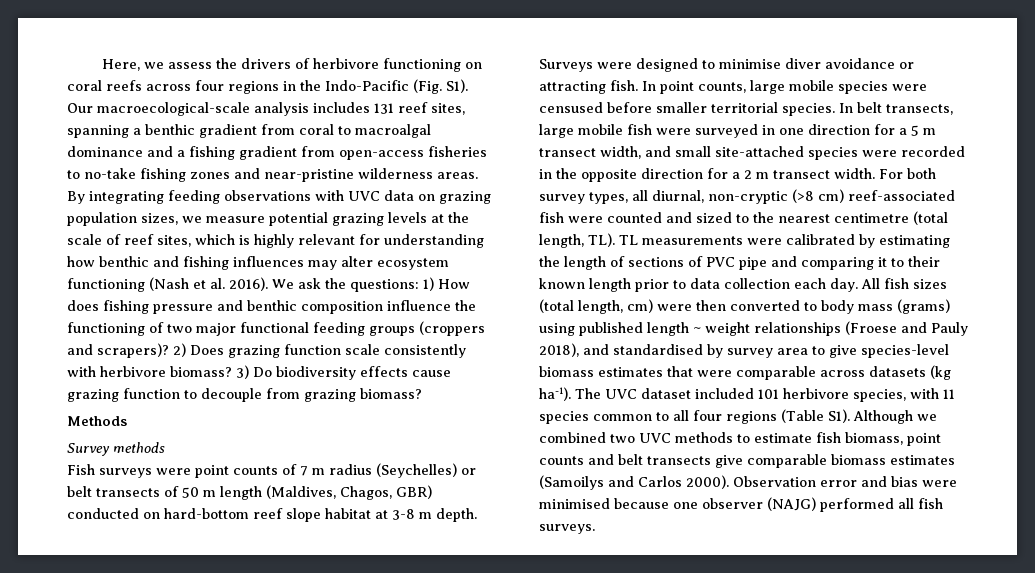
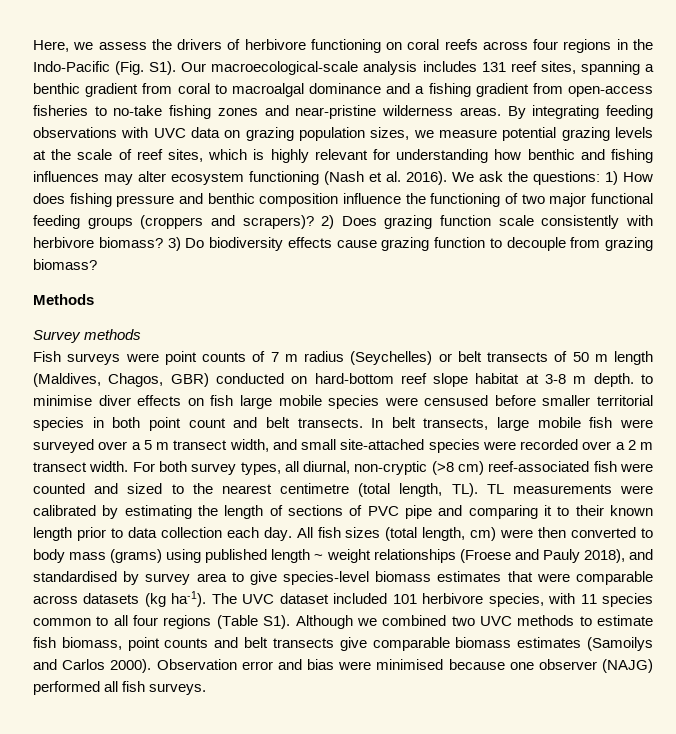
- Fish surveys were point counts of 7 m radius (Seychelles) or belt transects of 50 m length (Maldives, Chagos, GBR) conducted on hard-bottom reef slope habitat at 3-8 m depth. Surveys were designed to minimise diver avoidance or attracting fish. In point counts, large mobile species were censused before smaller territorial species.
+ Fish surveys were point counts of 7 m radius (Seychelles) or belt transects of 50 m length (Maldives, Chagos, GBR) conducted on hard-bottom reef slope habitat at 3-8 m depth. to minimise diver effects on fish large mobile species were censused before smaller territorial species in both point count and belt transects.
- In belt transects, large mobile fish were surveyed in one direction for a 5 m transect width, and small site-attached species were recorded in the opposite direction for a 2 m transect width.
+ In belt transects, large mobile fish were surveyed over a 5 m transect width, and small site-attached species were recorded over a 2 m transect width.

